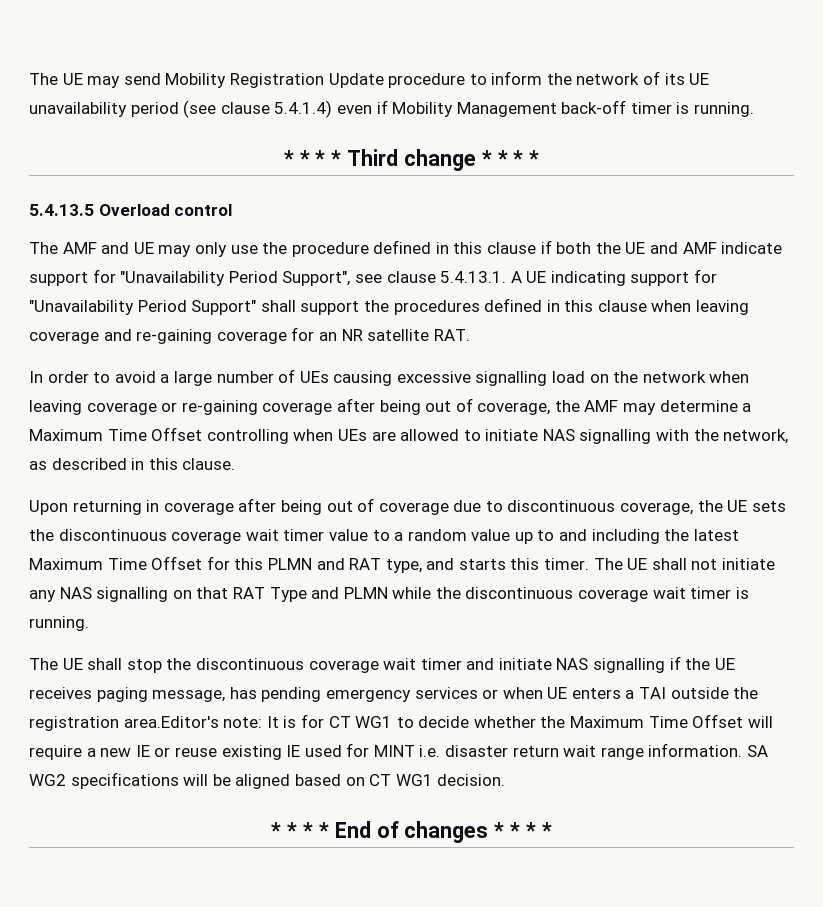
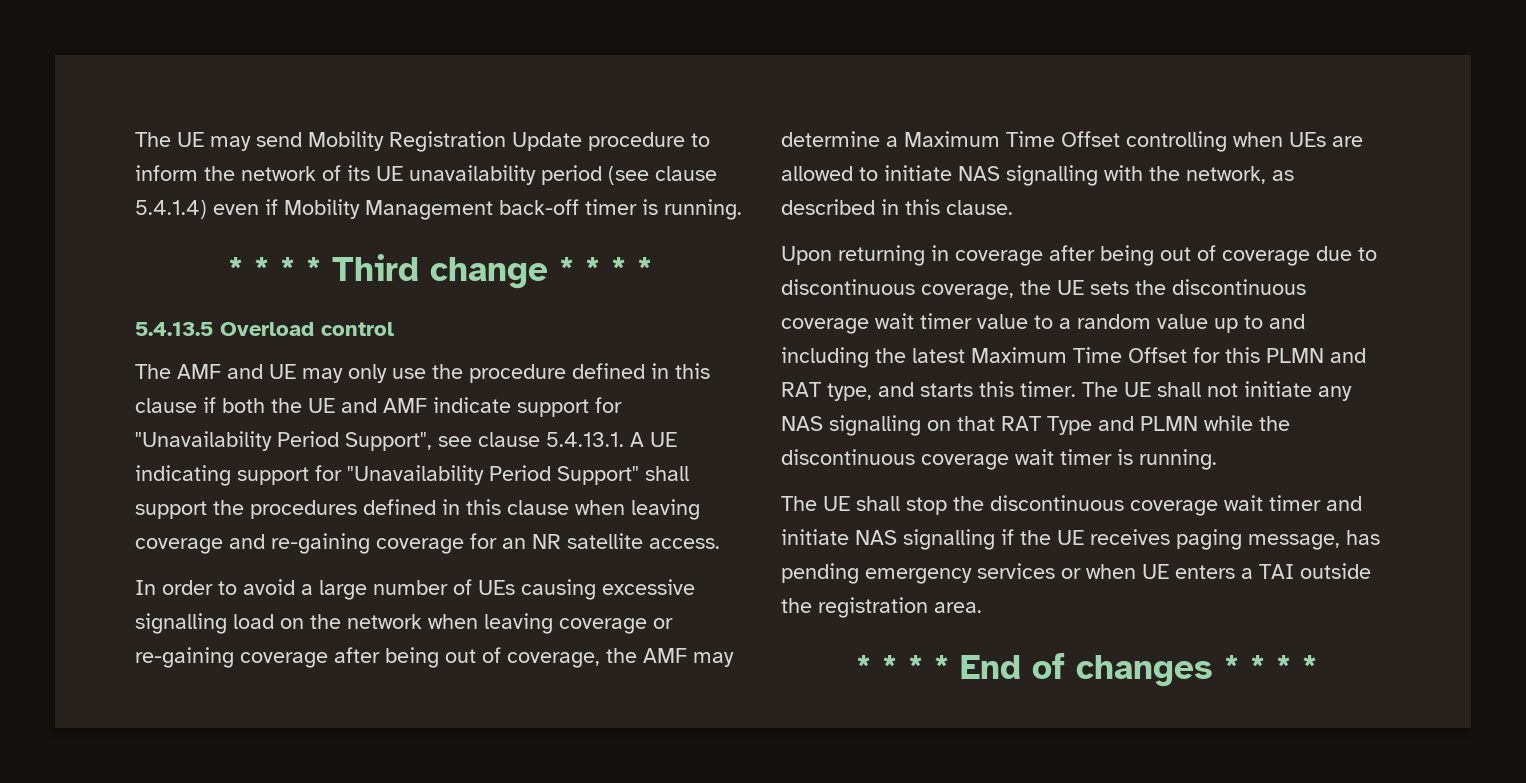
- The AMF and UE may only use the procedure defined in this clause if both the UE and AMF indicate support for "Unavailability Period Support", see clause 5.4.13.1. A UE indicating support for "Unavailability Period Support" shall support the procedures defined in this clause when leaving coverage and re-gaining coverage for an NR satellite RAT.
+ The AMF and UE may only use the procedure defined in this clause if both the UE and AMF indicate support for "Unavailability Period Support", see clause 5.4.13.1. A UE indicating support for "Unavailability Period Support" shall support the procedures defined in this clause when leaving coverage and re-gaining coverage for an NR satellite access.
- The UE shall stop the discontinuous coverage wait timer and initiate NAS signalling if the UE receives paging message, has pending emergency services or when UE enters a TAI outside the registration area.Editor's note: It is for CT WG1 to decide whether the Maximum Time Offset will require a new IE or reuse existing IE used for MINT i.e. disaster return wait range information. SA WG2 specifications will be aligned based on CT WG1 decision.
+ The UE shall stop the discontinuous coverage wait timer and initiate NAS signalling if the UE receives paging message, has pending emergency services or when UE enters a TAI outside the registration area.

